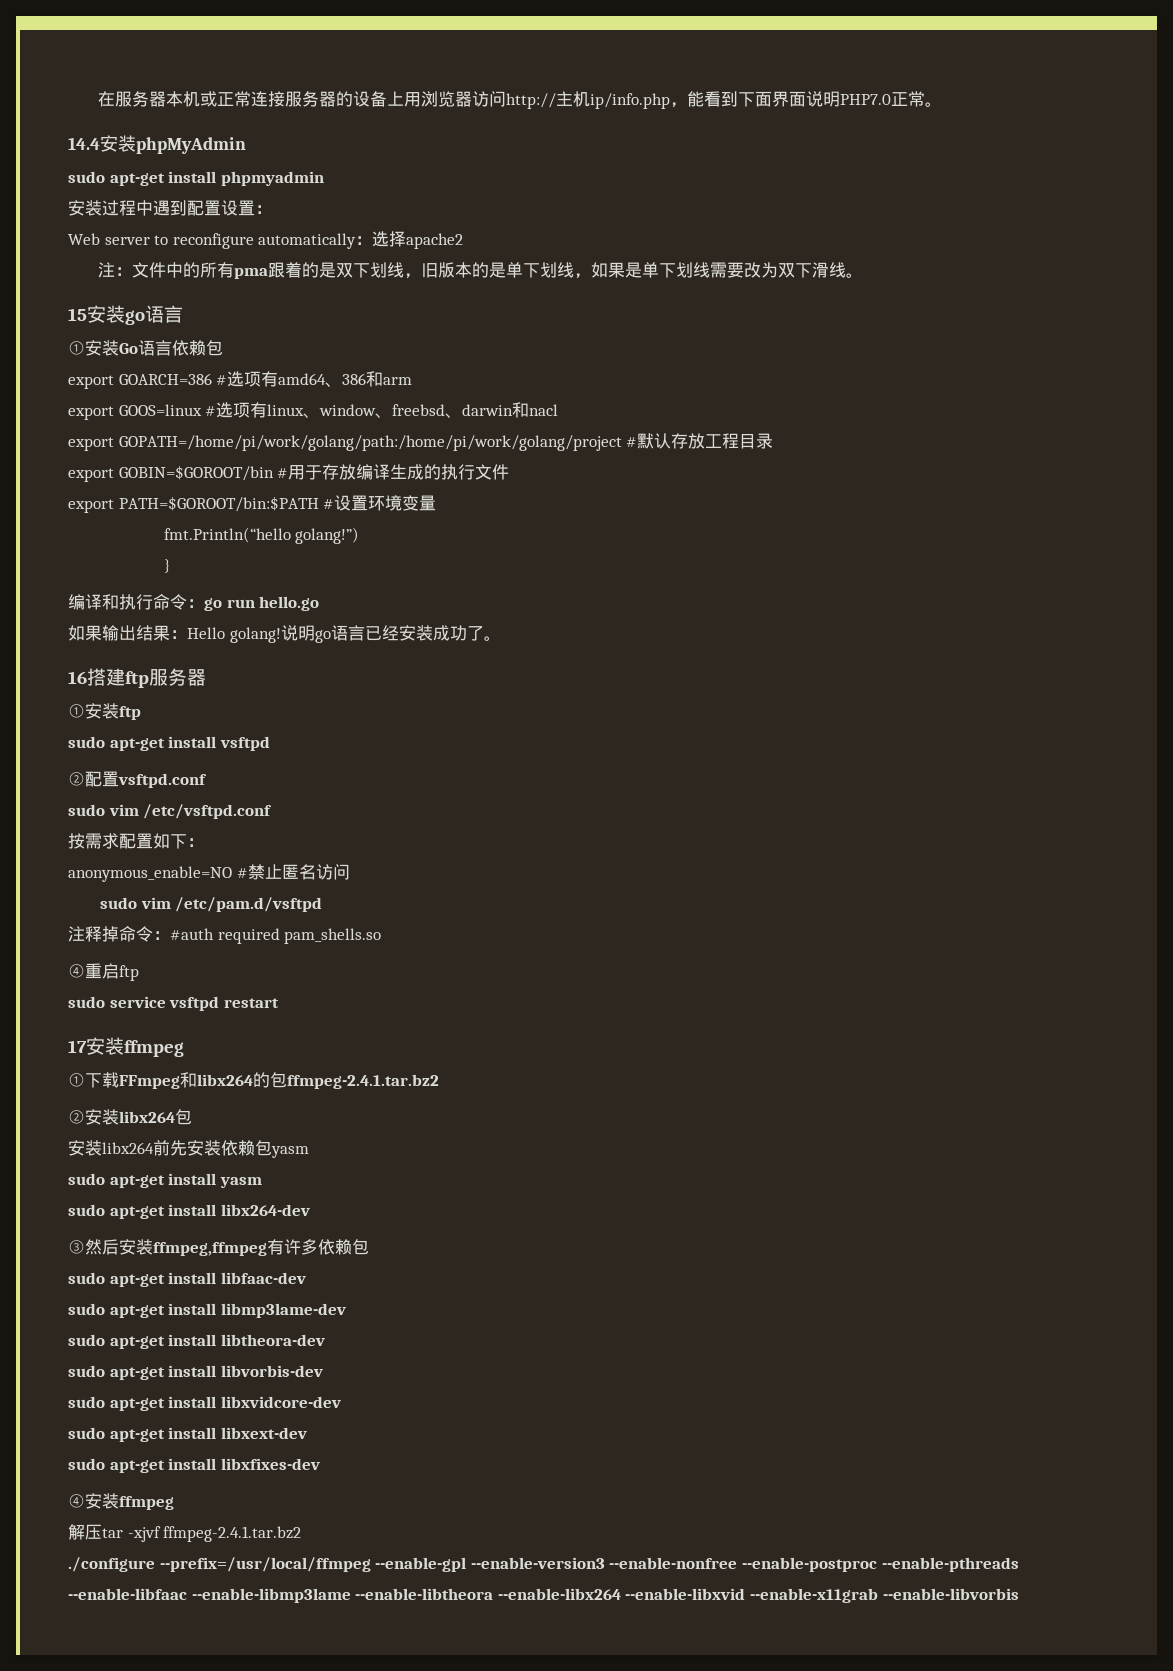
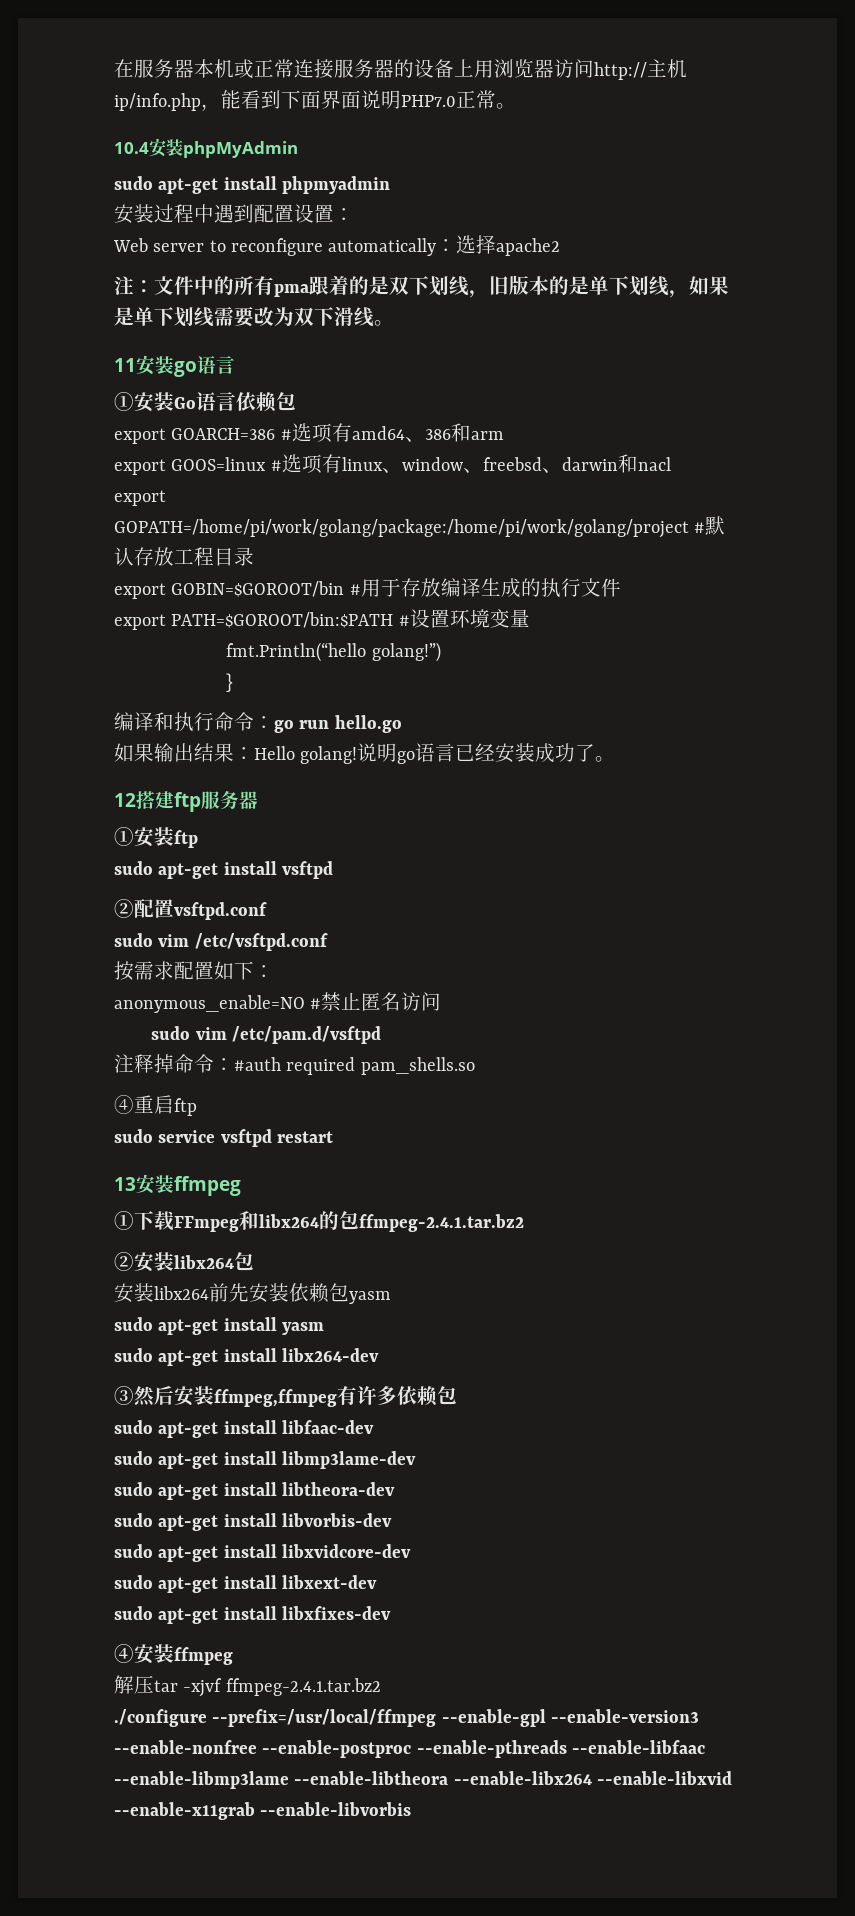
- 14.4安装phpMyAdmin
+ 10.4安装phpMyAdmin
- 15安装go语言
+ 11安装go语言
- export GOPATH=/home/pi/work/golang/path:/home/pi/work/golang/project #默认存放工程目录
+ export GOPATH=/home/pi/work/golang/package:/home/pi/work/golang/project #默认存放工程目录
- 16搭建ftp服务器
+ 12搭建ftp服务器
- 17安装ffmpeg
+ 13安装ffmpeg

